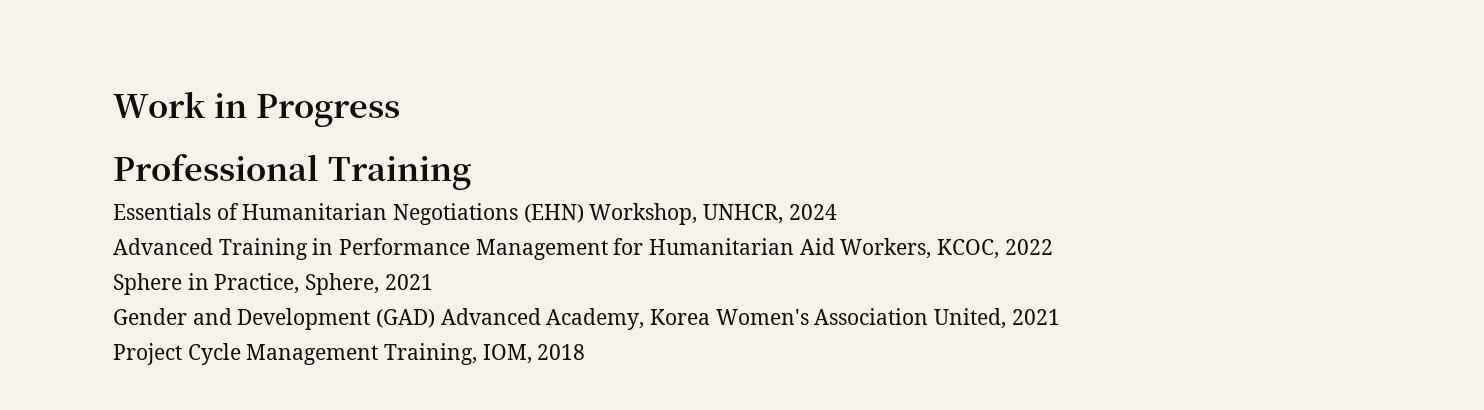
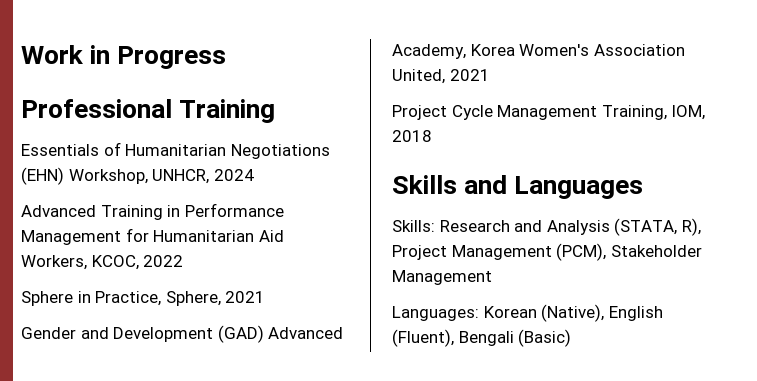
+ Skills and Languages
+ Skills: Research and Analysis (STATA, R), Project Management (PCM), Stakeholder Management
+ Languages: Korean (Native), English (Fluent), Bengali (Basic)

